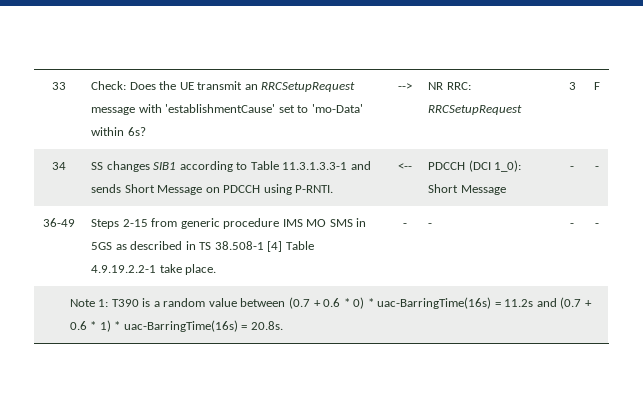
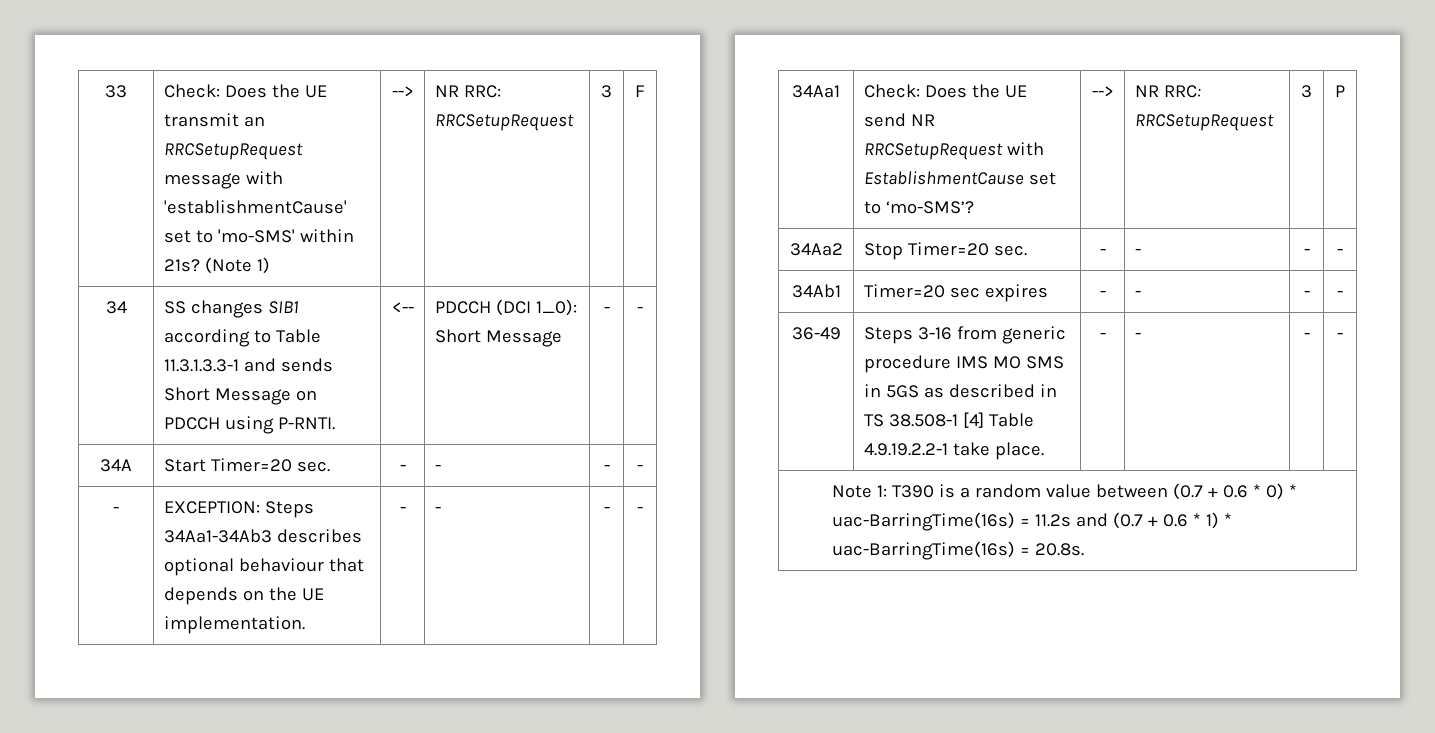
- 33 | Check: Does the UE transmit an RRCSetupRequest message with 'establishmentCause' set to 'mo-Data' within 6s? | --> | NR RRC: RRCSetupRequest | 3 | F
+ 33 | Check: Does the UE transmit an RRCSetupRequest message with 'establishmentCause' set to 'mo-SMS' within 21s? (Note 1) | --> | NR RRC: RRCSetupRequest | 3 | F
+ 34A | Start Timer=20 sec. | - | - | - | -
+ - | EXCEPTION: Steps 34Aa1-34Ab3 describes optional behaviour that depends on the UE implementation. | - | - | - | -
+ 34Aa1 | Check: Does the UE send NR RRCSetupRequest with EstablishmentCause set to ‘mo-SMS’? | --> | NR RRC: RRCSetupRequest | 3 | P
+ 34Aa2 | Stop Timer=20 sec. | - | - | - | -
+ 34Ab1 | Timer=20 sec expires | - | - | - | -
- 36-49 | Steps 2-15 from generic procedure IMS MO SMS in 5GS as described in TS 38.508-1 [4] Table 4.9.19.2.2-1 take place. | - | - | - | -
+ 36-49 | Steps 3-16 from generic procedure IMS MO SMS in 5GS as described in TS 38.508-1 [4] Table 4.9.19.2.2-1 take place. | - | - | - | -

